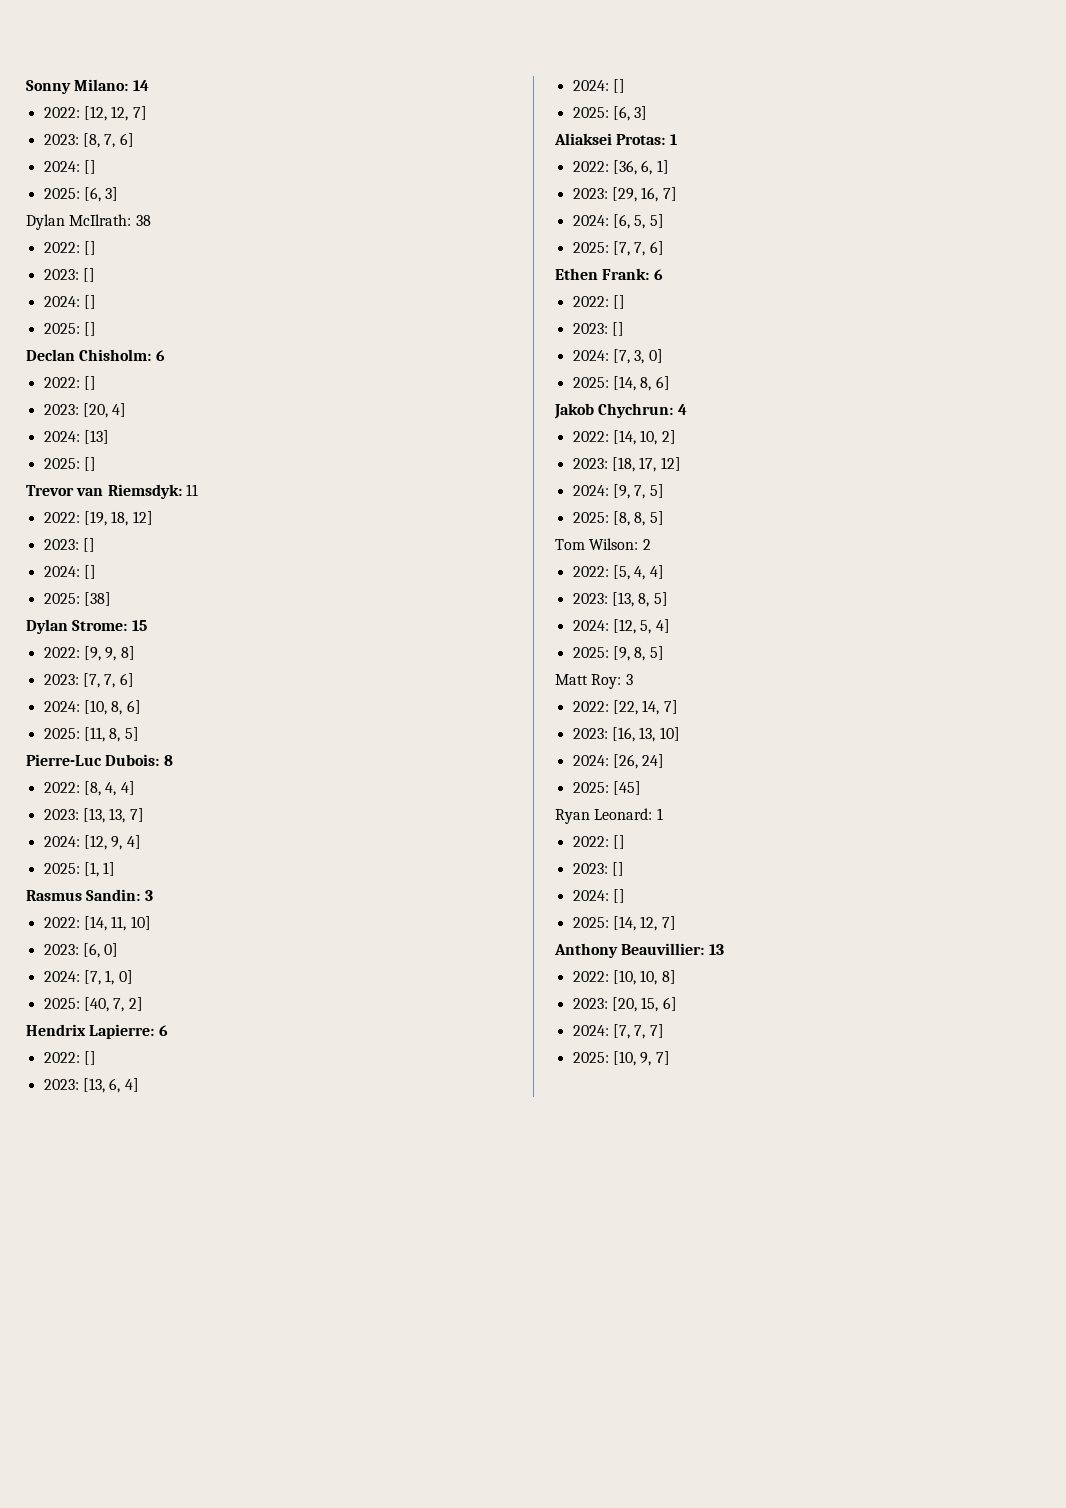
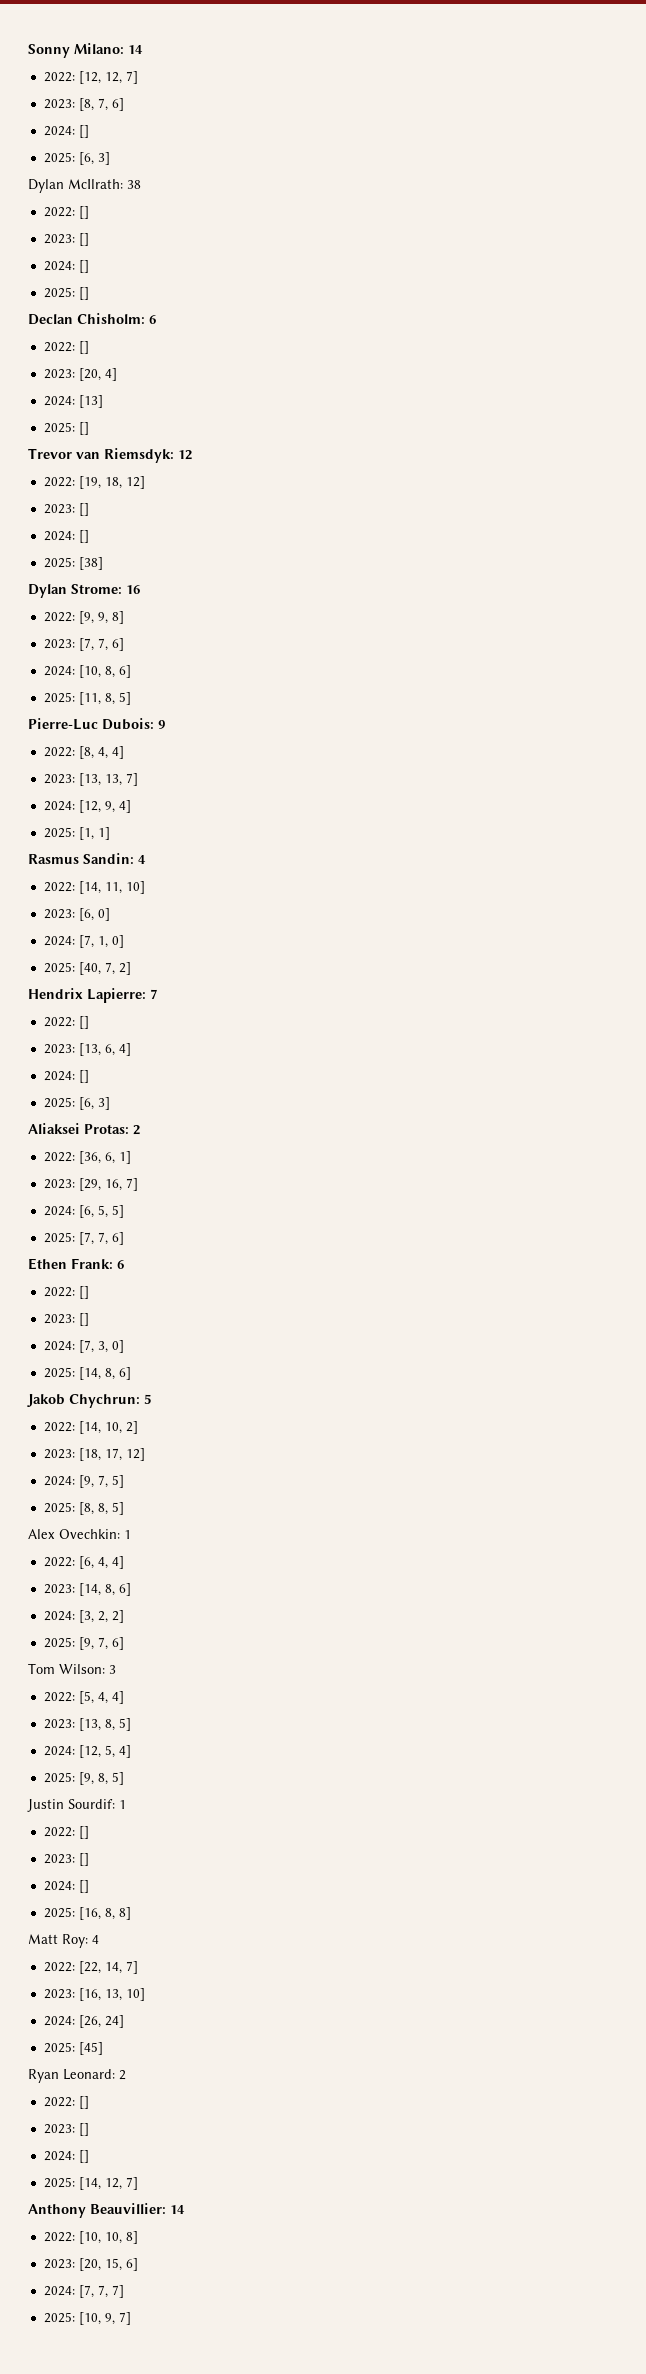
- Trevor van Riemsdyk: 11
+ Trevor van Riemsdyk: 12
- Dylan Strome: 15
+ Dylan Strome: 16
- Pierre-Luc Dubois: 8
+ Pierre-Luc Dubois: 9
- Rasmus Sandin: 3
+ Rasmus Sandin: 4
- Hendrix Lapierre: 6
+ Hendrix Lapierre: 7
- Aliaksei Protas: 1
+ Aliaksei Protas: 2
- Jakob Chychrun: 4
+ Jakob Chychrun: 5
+ Alex Ovechkin: 1
+ 2022: [6, 4, 4]
+ 2023: [14, 8, 6]
+ 2024: [3, 2, 2]
+ 2025: [9, 7, 6]
- Tom Wilson: 2
+ Tom Wilson: 3
+ Justin Sourdif: 1
+ 2022: []
+ 2023: []
+ 2024: []
+ 2025: [16, 8, 8]
- Matt Roy: 3
+ Matt Roy: 4
- Ryan Leonard: 1
+ Ryan Leonard: 2
- Anthony Beauvillier: 13
+ Anthony Beauvillier: 14

